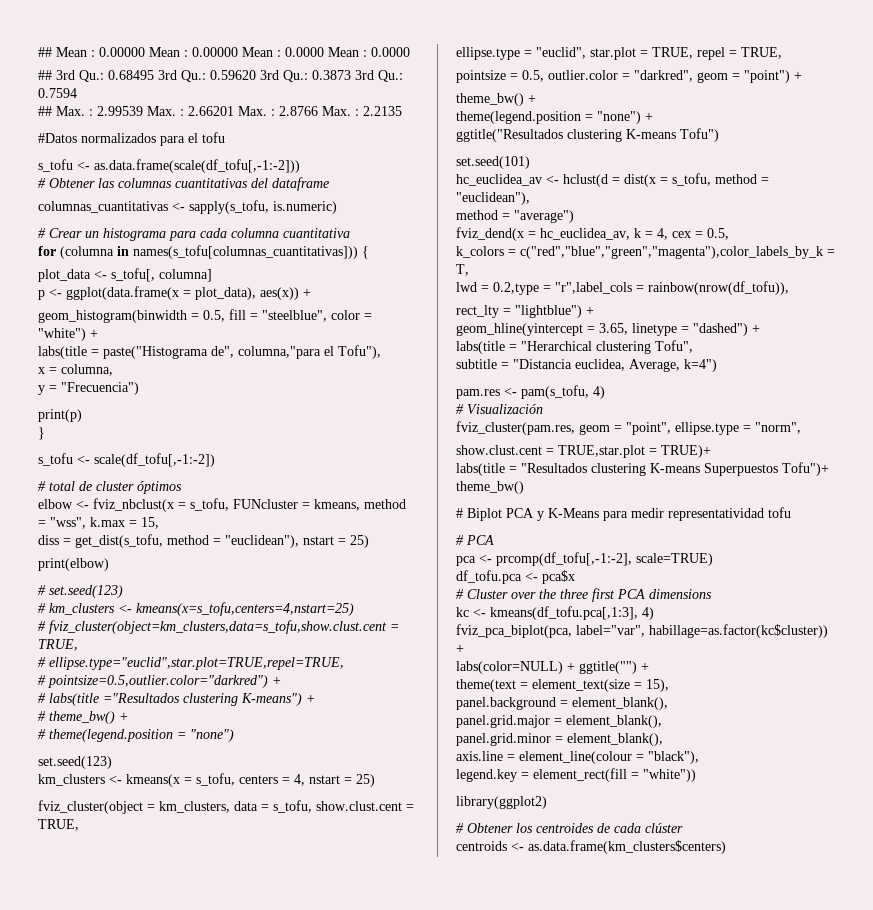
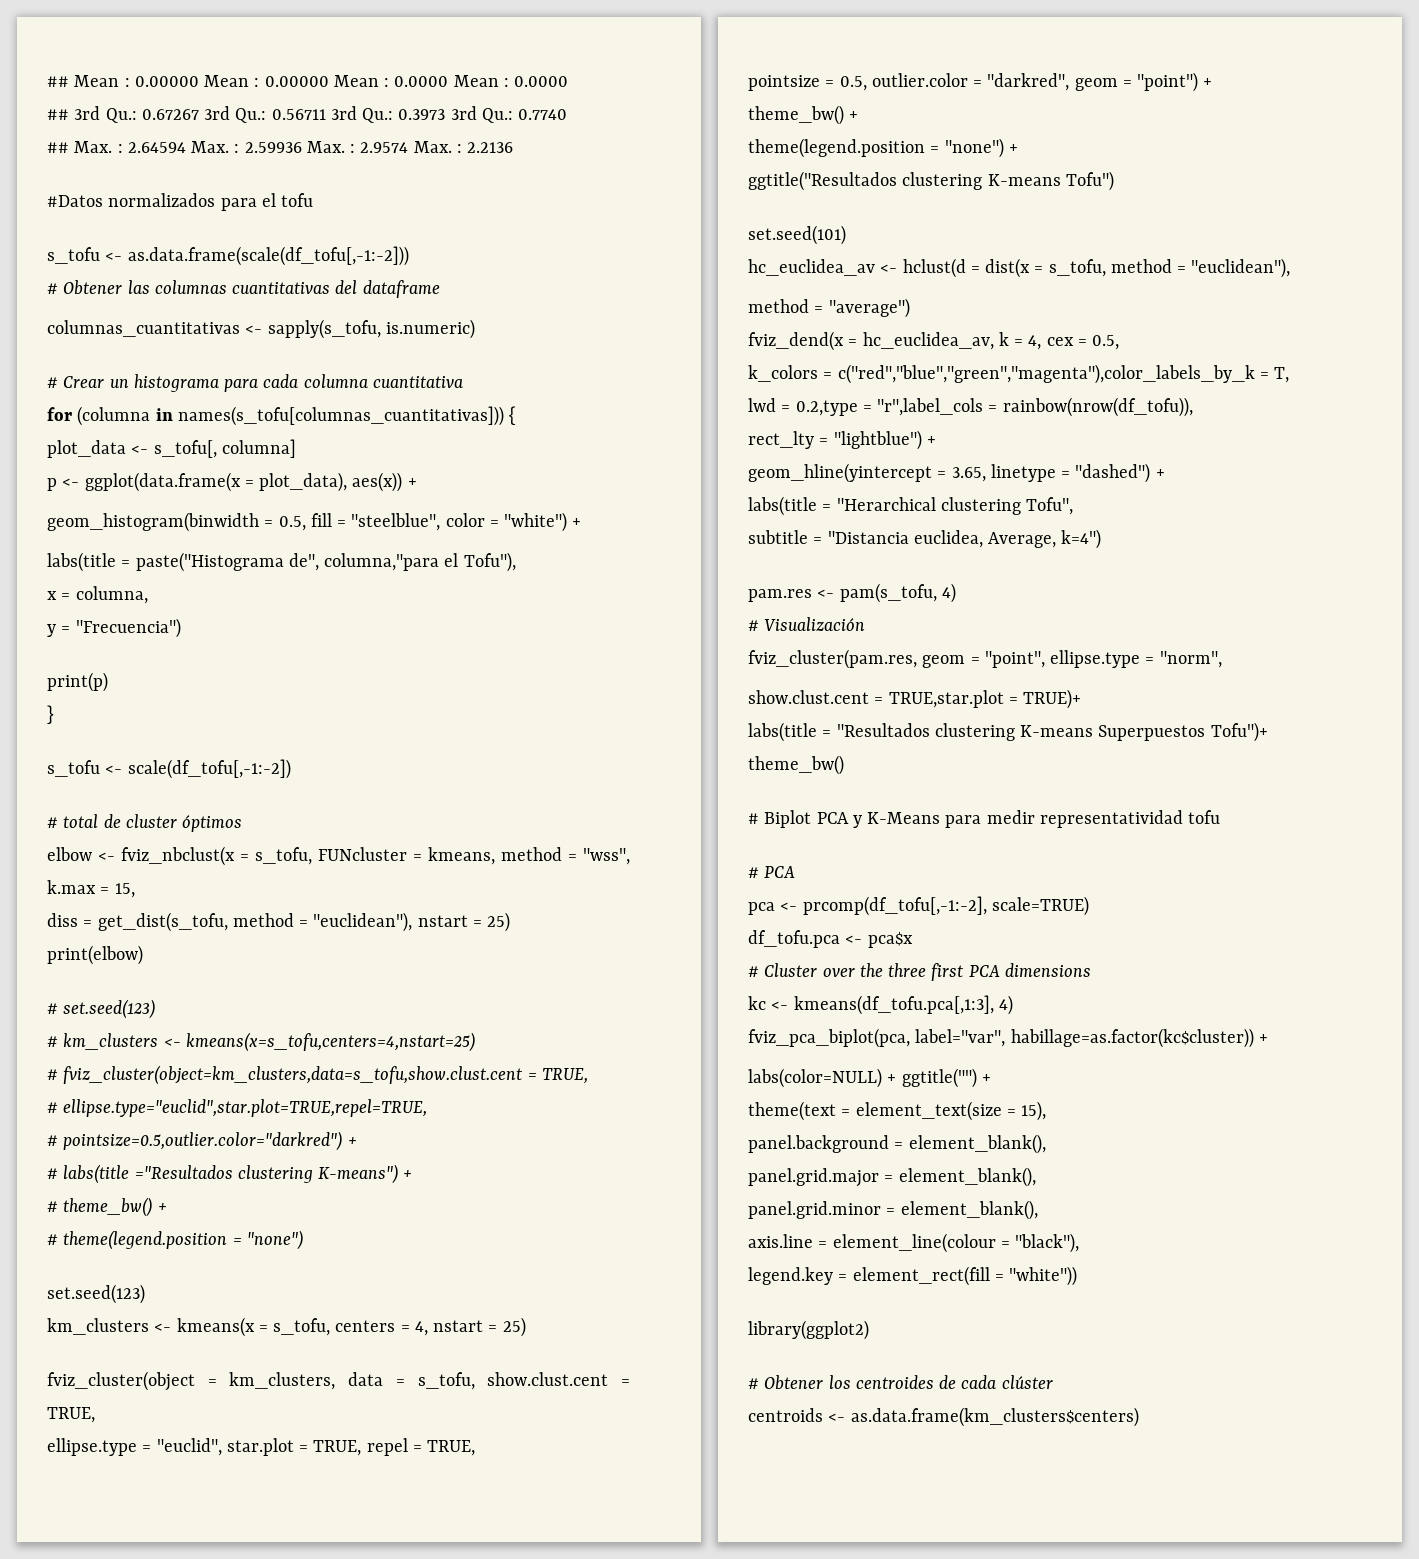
- ## 3rd Qu.: 0.68495 3rd Qu.: 0.59620 3rd Qu.: 0.3873 3rd Qu.: 0.7594
+ ## 3rd Qu.: 0.67267 3rd Qu.: 0.56711 3rd Qu.: 0.3973 3rd Qu.: 0.7740
- ## Max. : 2.99539 Max. : 2.66201 Max. : 2.8766 Max. : 2.2135
+ ## Max. : 2.64594 Max. : 2.59936 Max. : 2.9574 Max. : 2.2136

